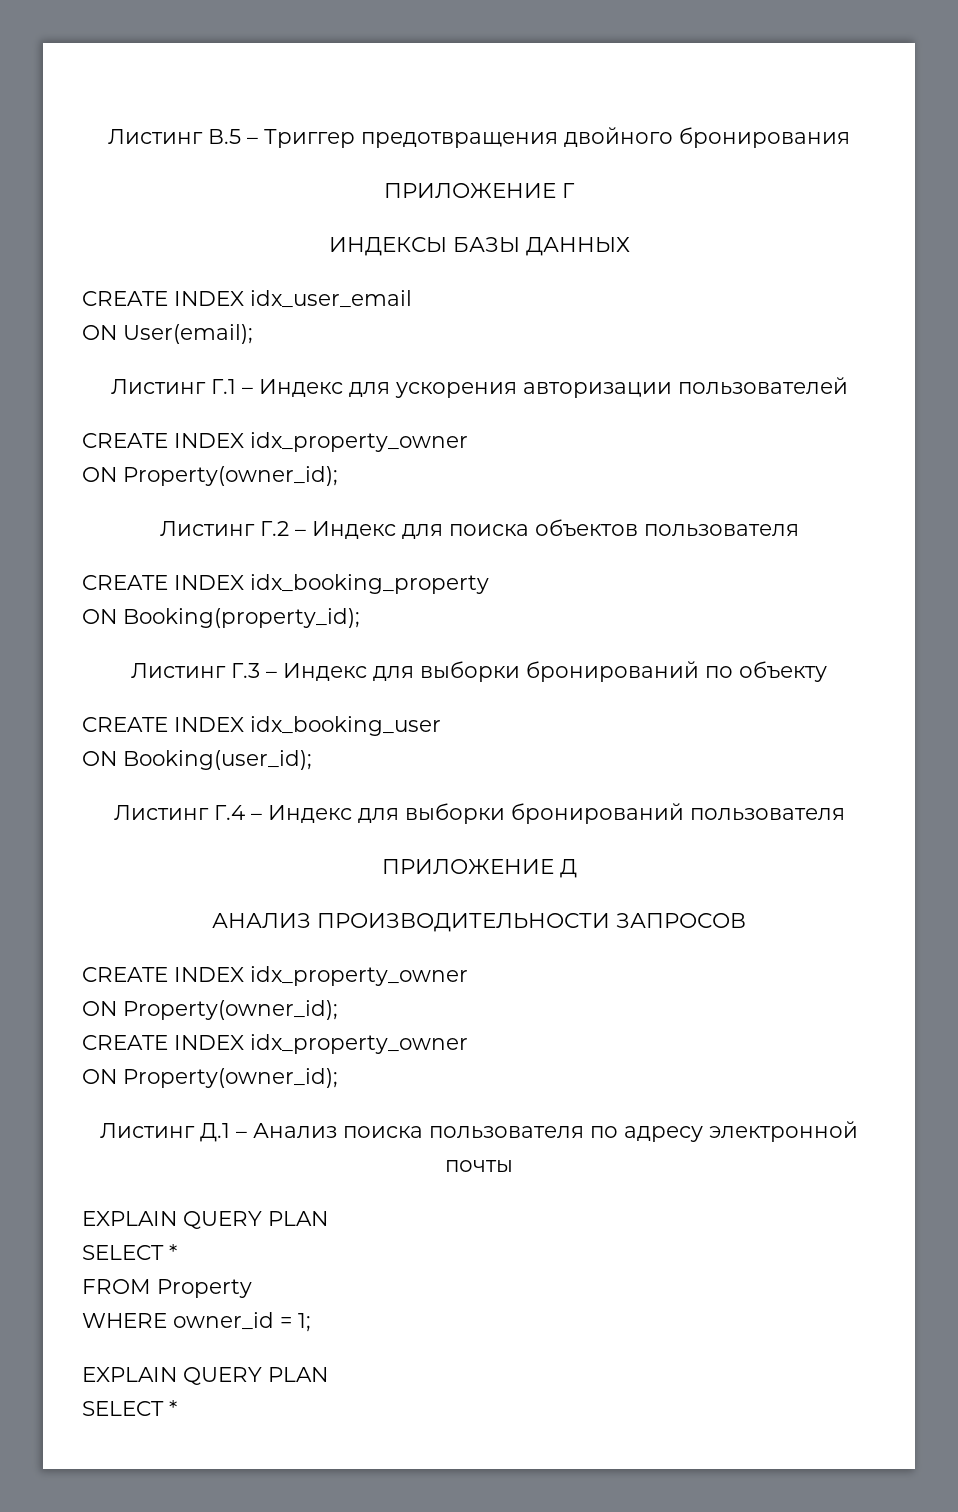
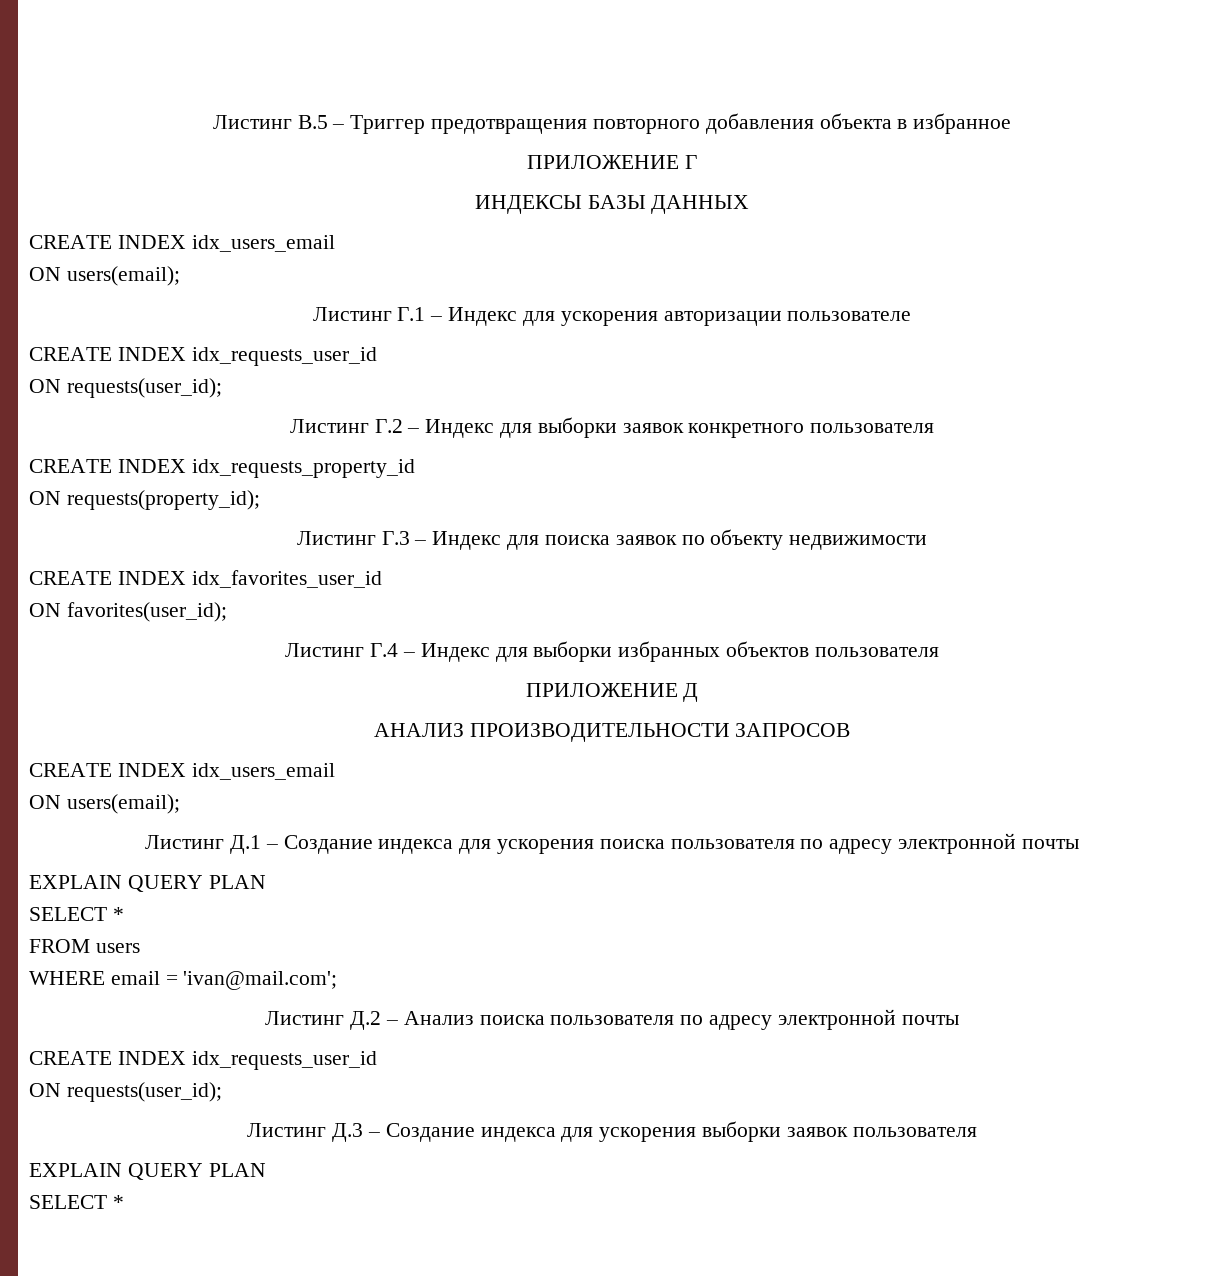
- Листинг В.5 – Триггер предотвращения двойного бронирования
+ Листинг В.5 – Триггер предотвращения повторного добавления объекта в избранное
  ИНДЕКСЫ БАЗЫ ДАННЫХ
- CREATE INDEX idx_user_email
- ON User(email);
+ CREATE INDEX idx_users_email
+ ON users(email);
- Листинг Г.1 – Индекс для ускорения авторизации пользователей
- CREATE INDEX idx_property_owner
- ON Property(owner_id);
+ Листинг Г.1 – Индекс для ускорения авторизации пользователе
+ CREATE INDEX idx_requests_user_id
+ ON requests(user_id);
- Листинг Г.2 – Индекс для поиска объектов пользователя
+ Листинг Г.2 – Индекс для выборки заявок конкретного пользователя
- CREATE INDEX idx_booking_property
- ON Booking(property_id);
+ CREATE INDEX idx_requests_property_id
+ ON requests(property_id);
- Листинг Г.3 – Индекс для выборки бронирований по объекту
- CREATE INDEX idx_booking_user
- ON Booking(user_id);
+ Листинг Г.3 – Индекс для поиска заявок по объекту недвижимости
+ CREATE INDEX idx_favorites_user_id
+ ON favorites(user_id);
- Листинг Г.4 – Индекс для выборки бронирований пользователя
+ Листинг Г.4 – Индекс для выборки избранных объектов пользователя
  АНАЛИЗ ПРОИЗВОДИТЕЛЬНОСТИ ЗАПРОСОВ
- CREATE INDEX idx_property_owner
- ON Property(owner_id);
- CREATE INDEX idx_property_owner
- ON Property(owner_id);
+ CREATE INDEX idx_users_email
+ ON users(email);
- Листинг Д.1 – Анализ поиска пользователя по адресу электронной почты
+ Листинг Д.1 – Создание индекса для ускорения поиска пользователя по адресу электронной почты
- FROM Property
+ FROM users
- WHERE owner_id = 1;
+ WHERE email = 'ivan@mail.com';
+ Листинг Д.2 – Анализ поиска пользователя по адресу электронной почты
+ CREATE INDEX idx_requests_user_id
+ ON requests(user_id);
+ Листинг Д.3 – Создание индекса для ускорения выборки заявок пользователя

